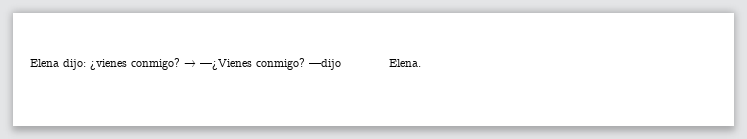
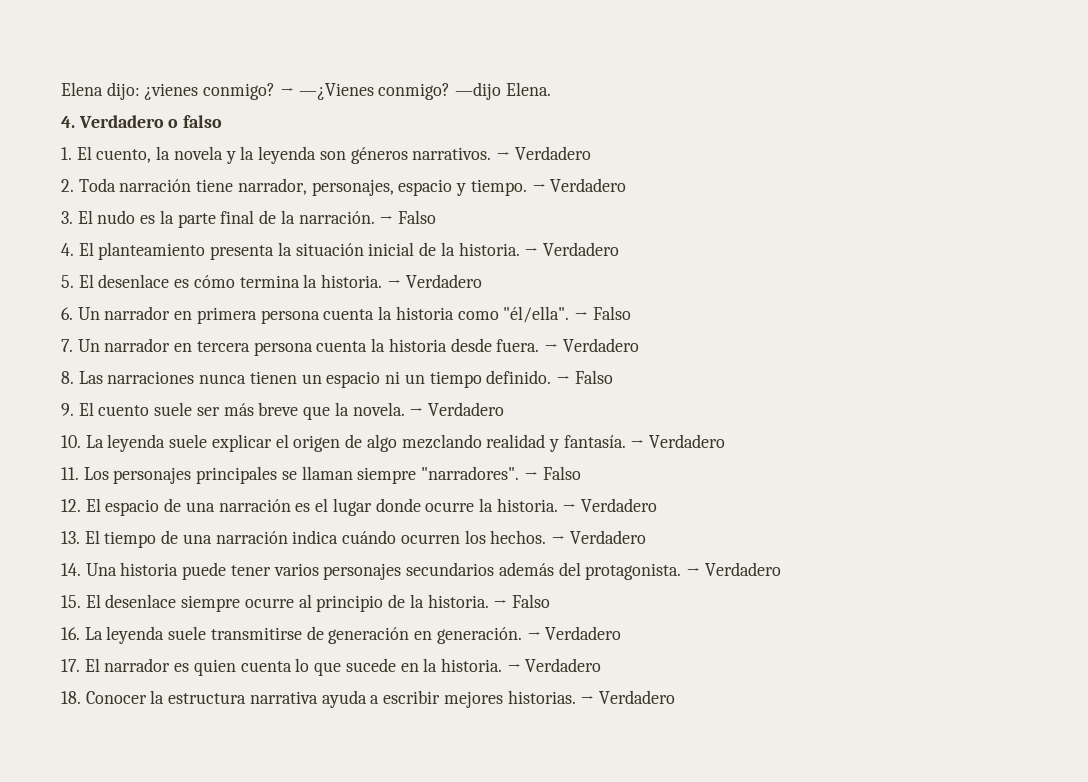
+ 4. Verdadero o falso
+ 1. El cuento, la novela y la leyenda son géneros narrativos. → Verdadero
+ 2. Toda narración tiene narrador, personajes, espacio y tiempo. → Verdadero
+ 3. El nudo es la parte final de la narración. → Falso
+ 4. El planteamiento presenta la situación inicial de la historia. → Verdadero
+ 5. El desenlace es cómo termina la historia. → Verdadero
+ 6. Un narrador en primera persona cuenta la historia como "él/ella". → Falso
+ 7. Un narrador en tercera persona cuenta la historia desde fuera. → Verdadero
+ 8. Las narraciones nunca tienen un espacio ni un tiempo definido. → Falso
+ 9. El cuento suele ser más breve que la novela. → Verdadero
+ 10. La leyenda suele explicar el origen de algo mezclando realidad y fantasía. → Verdadero
+ 11. Los personajes principales se llaman siempre "narradores". → Falso
+ 12. El espacio de una narración es el lugar donde ocurre la historia. → Verdadero
+ 13. El tiempo de una narración indica cuándo ocurren los hechos. → Verdadero
+ 14. Una historia puede tener varios personajes secundarios además del protagonista. → Verdadero
+ 15. El desenlace siempre ocurre al principio de la historia. → Falso
+ 16. La leyenda suele transmitirse de generación en generación. → Verdadero
+ 17. El narrador es quien cuenta lo que sucede en la historia. → Verdadero
+ 18. Conocer la estructura narrativa ayuda a escribir mejores historias. → Verdadero

